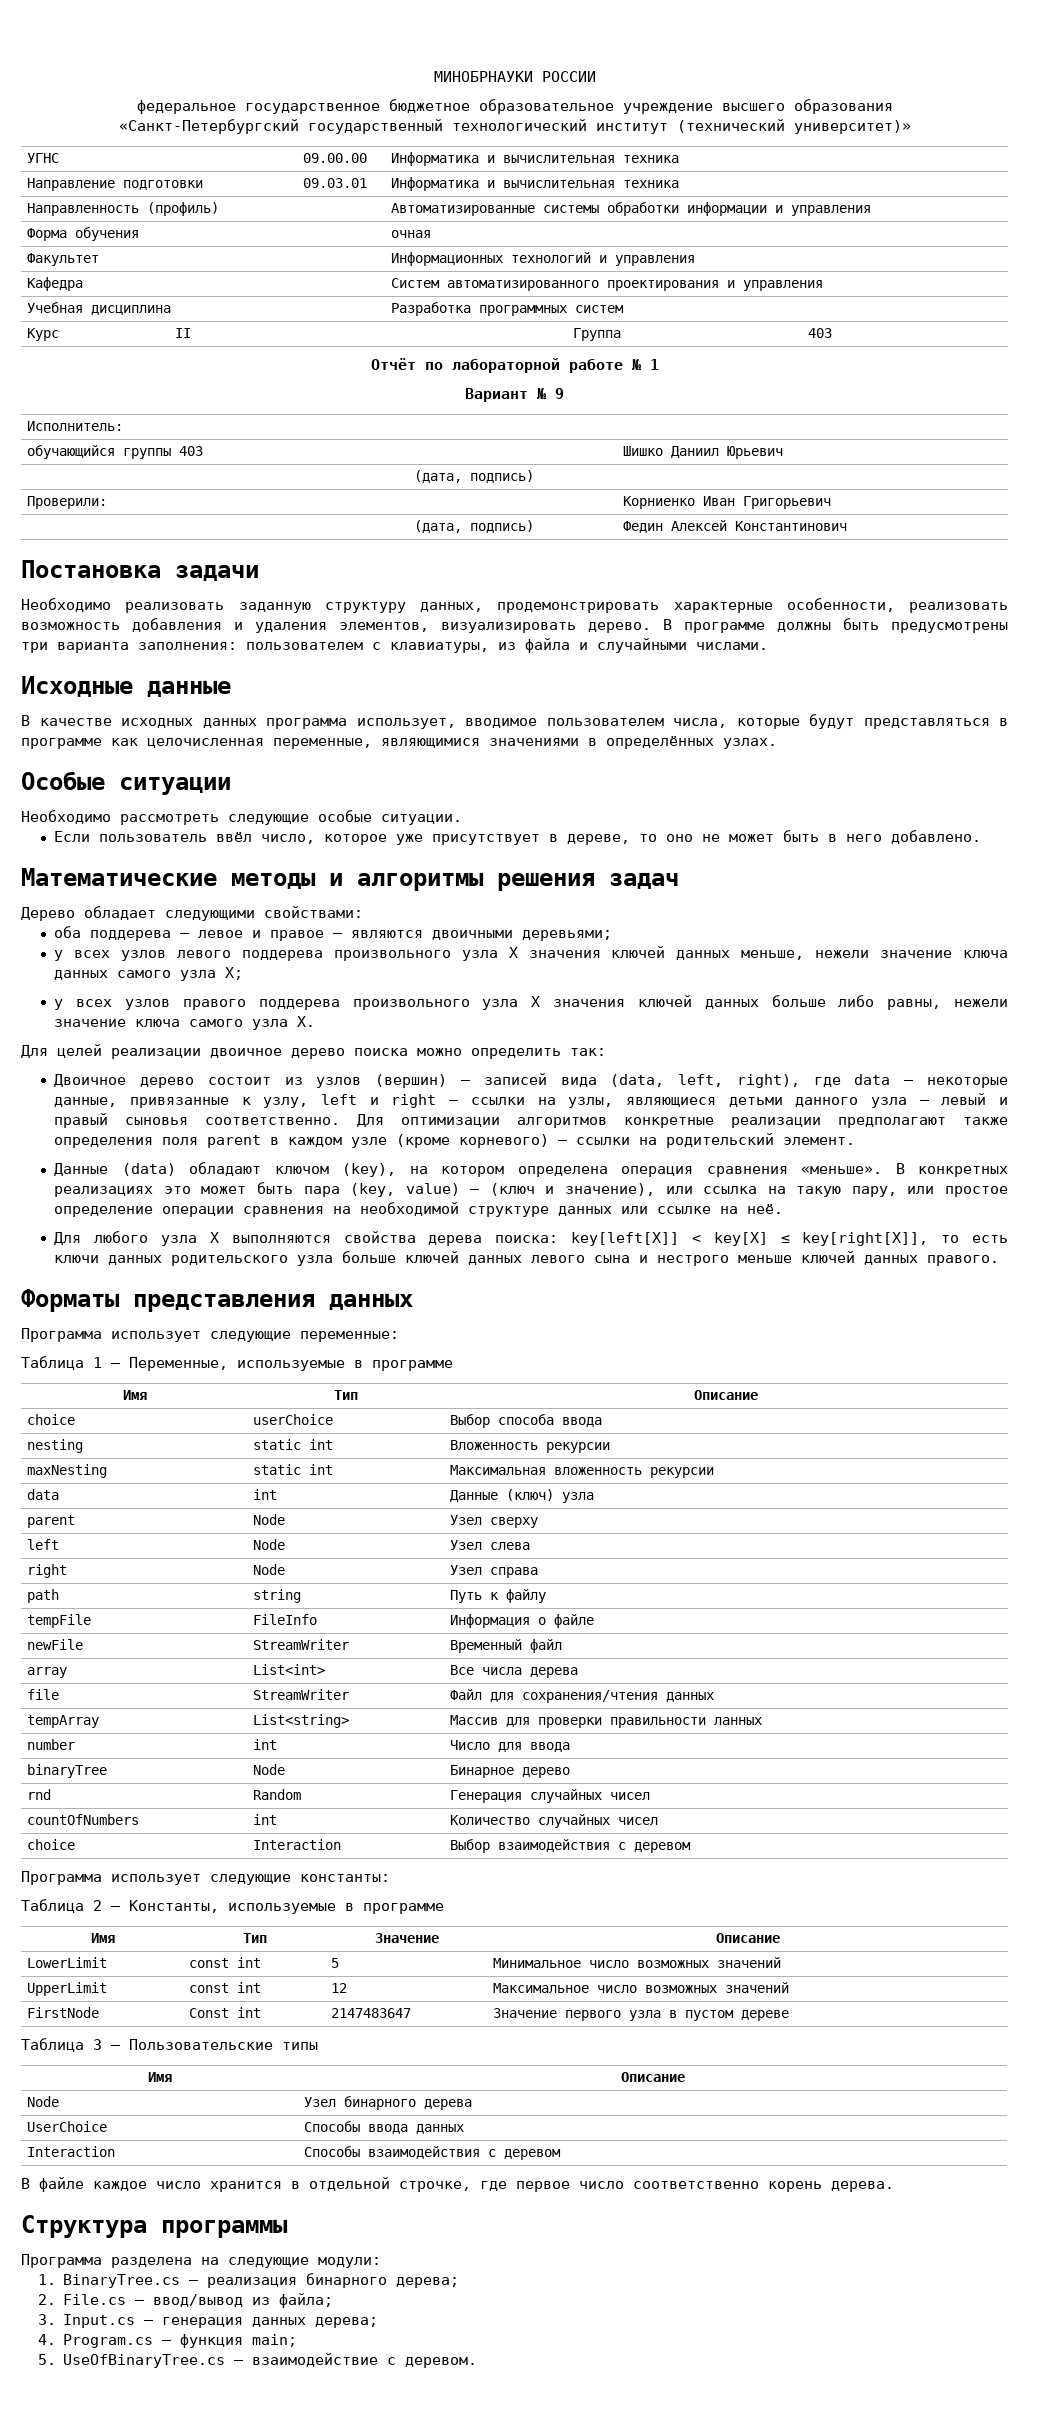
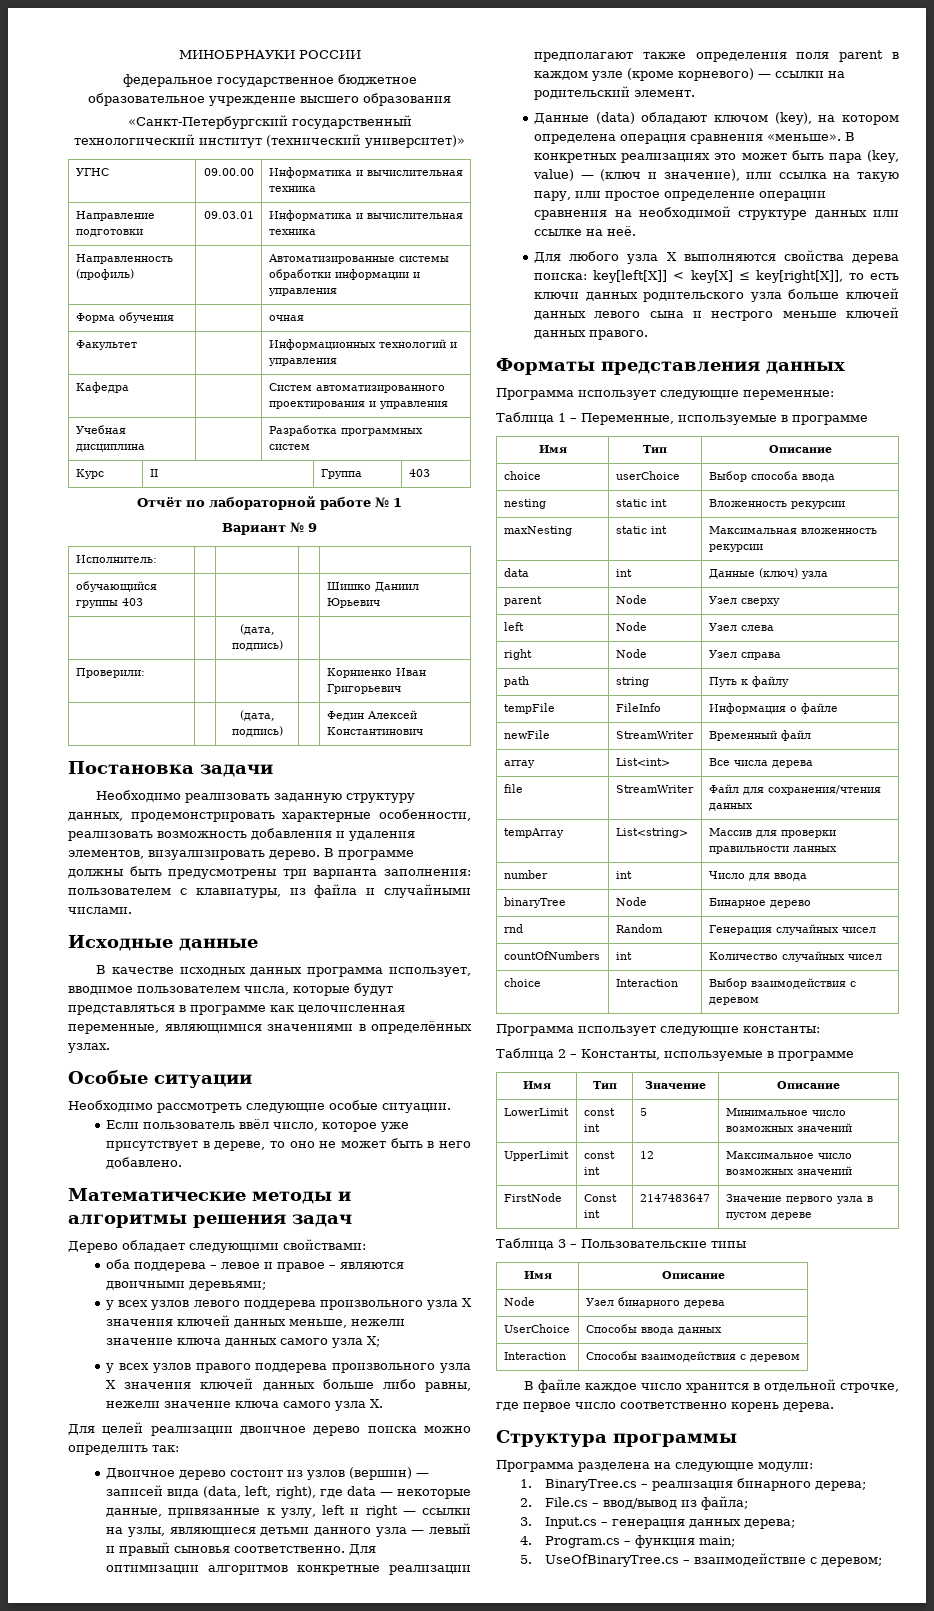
- 5. UseOfBinaryTree.cs – взаимодействие с деревом.
+ 5. UseOfBinaryTree.cs – взаимодействие с деревом;

